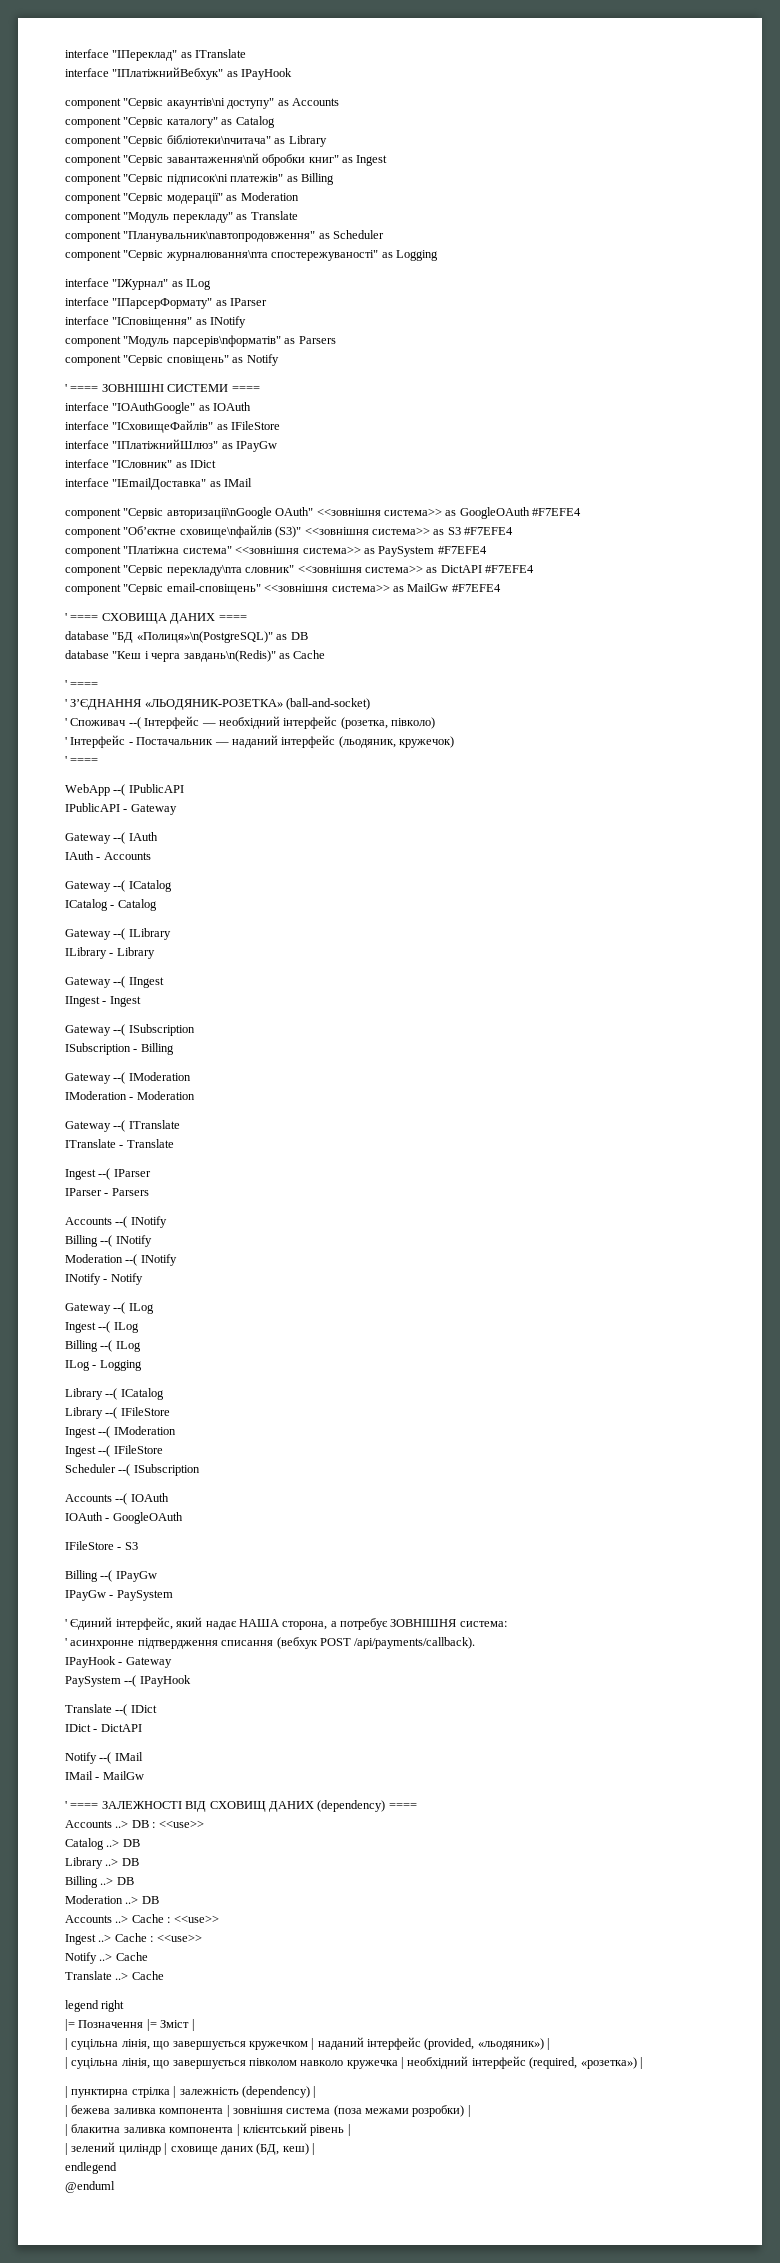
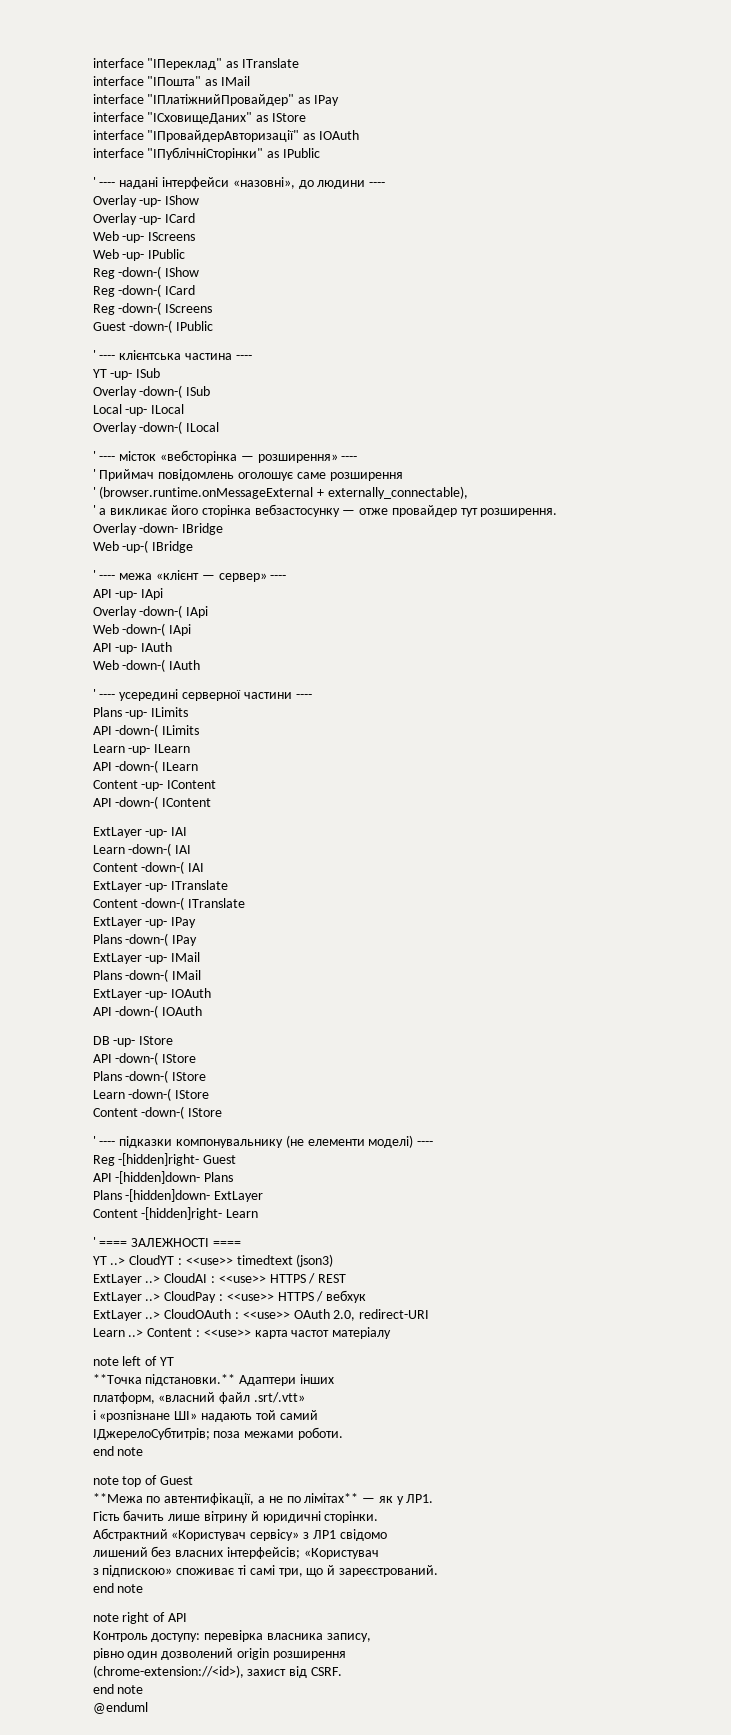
- interface "IПлатіжнийВебхук" as IPayHook
- component "Сервіс акаунтів\nі доступу" as Accounts
- component "Сервіс каталогу" as Catalog
- component "Сервіс бібліотеки\nчитача" as Library
- component "Сервіс завантаження\nй обробки книг" as Ingest
- component "Сервіс підписок\nі платежів" as Billing
- component "Сервіс модерації" as Moderation
- component "Модуль перекладу" as Translate
- component "Планувальник\nавтопродовження" as Scheduler
- component "Сервіс журналювання\nта спостережуваності" as Logging
- interface "IЖурнал" as ILog
- interface "IПарсерФормату" as IParser
- interface "IСповіщення" as INotify
- component "Модуль парсерів\nформатів" as Parsers
- component "Сервіс сповіщень" as Notify
- ' ==== ЗОВНІШНІ СИСТЕМИ ====
- interface "IOAuthGoogle" as IOAuth
- interface "IСховищеФайлів" as IFileStore
- interface "IПлатіжнийШлюз" as IPayGw
- interface "IСловник" as IDict
- interface "IEmailДоставка" as IMail
- component "Сервіс авторизації\nGoogle OAuth" <<зовнішня система>> as GoogleOAuth #F7EFE4
- component "Обʼєктне сховище\nфайлів (S3)" <<зовнішня система>> as S3 #F7EFE4
- component "Платіжна система" <<зовнішня система>> as PaySystem #F7EFE4
- component "Сервіс перекладу\nта словник" <<зовнішня система>> as DictAPI #F7EFE4
- component "Сервіс email-сповіщень" <<зовнішня система>> as MailGw #F7EFE4
- ' ==== СХОВИЩА ДАНИХ ====
- database "БД «Полиця»\n(PostgreSQL)" as DB
- database "Кеш і черга завдань\n(Redis)" as Cache
- ' ====
- ' ЗʼЄДНАННЯ «ЛЬОДЯНИК-РОЗЕТКА» (ball-and-socket)
- ' Споживач --( Інтерфейс — необхідний інтерфейс (розетка, півколо)
- ' Інтерфейс - Постачальник — наданий інтерфейс (льодяник, кружечок)
- ' ====
- WebApp --( IPublicAPI
- IPublicAPI - Gateway
- Gateway --( IAuth
- IAuth - Accounts
- Gateway --( ICatalog
- ICatalog - Catalog
- Gateway --( ILibrary
- ILibrary - Library
- Gateway --( IIngest
- IIngest - Ingest
- Gateway --( ISubscription
- ISubscription - Billing
- Gateway --( IModeration
- IModeration - Moderation
- Gateway --( ITranslate
- ITranslate - Translate
- Ingest --( IParser
- IParser - Parsers
- Accounts --( INotify
- Billing --( INotify
- Moderation --( INotify
- INotify - Notify
- Gateway --( ILog
- Ingest --( ILog
- Billing --( ILog
- ILog - Logging
- Library --( ICatalog
- Library --( IFileStore
- Ingest --( IModeration
- Ingest --( IFileStore
- Scheduler --( ISubscription
- Accounts --( IOAuth
- IOAuth - GoogleOAuth
- IFileStore - S3
- Billing --( IPayGw
- IPayGw - PaySystem
- ' Єдиний інтерфейс, який надає НАША сторона, а потребує ЗОВНІШНЯ система:
- ' асинхронне підтвердження списання (вебхук POST /api/payments/callback).
- IPayHook - Gateway
- PaySystem --( IPayHook
- Translate --( IDict
- IDict - DictAPI
- Notify --( IMail
- IMail - MailGw
- ' ==== ЗАЛЕЖНОСТІ ВІД СХОВИЩ ДАНИХ (dependency) ====
- Accounts ..> DB : <<use>>
- Catalog ..> DB
- Library ..> DB
- Billing ..> DB
- Moderation ..> DB
- Accounts ..> Cache : <<use>>
- Ingest ..> Cache : <<use>>
- Notify ..> Cache
- Translate ..> Cache
- legend right
- |= Позначення |= Зміст |
- | суцільна лінія, що завершується кружечком | наданий інтерфейс (provided, «льодяник») |
- | суцільна лінія, що завершується півколом навколо кружечка | необхідний інтерфейс (required, «розетка») |
- | пунктирна стрілка | залежність (dependency) |
- | бежева заливка компонента | зовнішня система (поза межами розробки) |
- | блакитна заливка компонента | клієнтський рівень |
- | зелений циліндр | сховище даних (БД, кеш) |
- endlegend
+ interface "IПошта" as IMail
+ interface "IПлатіжнийПровайдер" as IPay
+ interface "IСховищеДаних" as IStore
+ interface "IПровайдерАвторизації" as IOAuth
+ interface "IПублічніСторінки" as IPublic
+ ' ---- надані інтерфейси «назовні», до людини ----
+ Overlay -up- IShow
+ Overlay -up- ICard
+ Web -up- IScreens
+ Web -up- IPublic
+ Reg -down-( IShow
+ Reg -down-( ICard
+ Reg -down-( IScreens
+ Guest -down-( IPublic
+ ' ---- клієнтська частина ----
+ YT -up- ISub
+ Overlay -down-( ISub
+ Local -up- ILocal
+ Overlay -down-( ILocal
+ ' ---- місток «вебсторінка — розширення» ----
+ ' Приймач повідомлень оголошує саме розширення
+ ' (browser.runtime.onMessageExternal + externally_connectable),
+ ' а викликає його сторінка вебзастосунку — отже провайдер тут розширення.
+ Overlay -down- IBridge
+ Web -up-( IBridge
+ ' ---- межа «клієнт — сервер» ----
+ API -up- IApi
+ Overlay -down-( IApi
+ Web -down-( IApi
+ API -up- IAuth
+ Web -down-( IAuth
+ ' ---- усередині серверної частини ----
+ Plans -up- ILimits
+ API -down-( ILimits
+ Learn -up- ILearn
+ API -down-( ILearn
+ Content -up- IContent
+ API -down-( IContent
+ ExtLayer -up- IAI
+ Learn -down-( IAI
+ Content -down-( IAI
+ ExtLayer -up- ITranslate
+ Content -down-( ITranslate
+ ExtLayer -up- IPay
+ Plans -down-( IPay
+ ExtLayer -up- IMail
+ Plans -down-( IMail
+ ExtLayer -up- IOAuth
+ API -down-( IOAuth
+ DB -up- IStore
+ API -down-( IStore
+ Plans -down-( IStore
+ Learn -down-( IStore
+ Content -down-( IStore
+ ' ---- підказки компонувальнику (не елементи моделі) ----
+ Reg -[hidden]right- Guest
+ API -[hidden]down- Plans
+ Plans -[hidden]down- ExtLayer
+ Content -[hidden]right- Learn
+ ' ==== ЗАЛЕЖНОСТІ ====
+ YT ..> CloudYT : <<use>> timedtext (json3)
+ ExtLayer ..> CloudAI : <<use>> HTTPS / REST
+ ExtLayer ..> CloudPay : <<use>> HTTPS / вебхук
+ ExtLayer ..> CloudOAuth : <<use>> OAuth 2.0, redirect-URI
+ Learn ..> Content : <<use>> карта частот матеріалу
+ note left of YT
+ **Точка підстановки.** Адаптери інших
+ платформ, «власний файл .srt/.vtt»
+ і «розпізнане ШІ» надають той самий
+ IДжерелоСубтитрів; поза межами роботи.
+ end note
+ note top of Guest
+ **Межа по автентифікації, а не по лімітах** — як у ЛР1.
+ Гість бачить лише вітрину й юридичні сторінки.
+ Абстрактний «Користувач сервісу» з ЛР1 свідомо
+ лишений без власних інтерфейсів; «Користувач
+ з підпискою» споживає ті самі три, що й зареєстрований.
+ end note
+ note right of API
+ Контроль доступу: перевірка власника запису,
+ рівно один дозволений origin розширення
+ (chrome-extension://<id>), захист від CSRF.
+ end note

